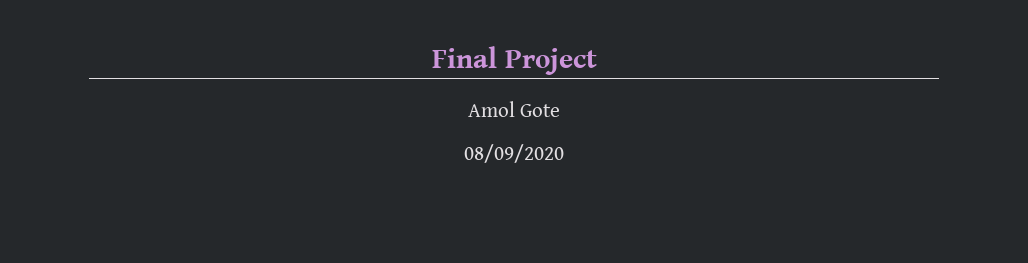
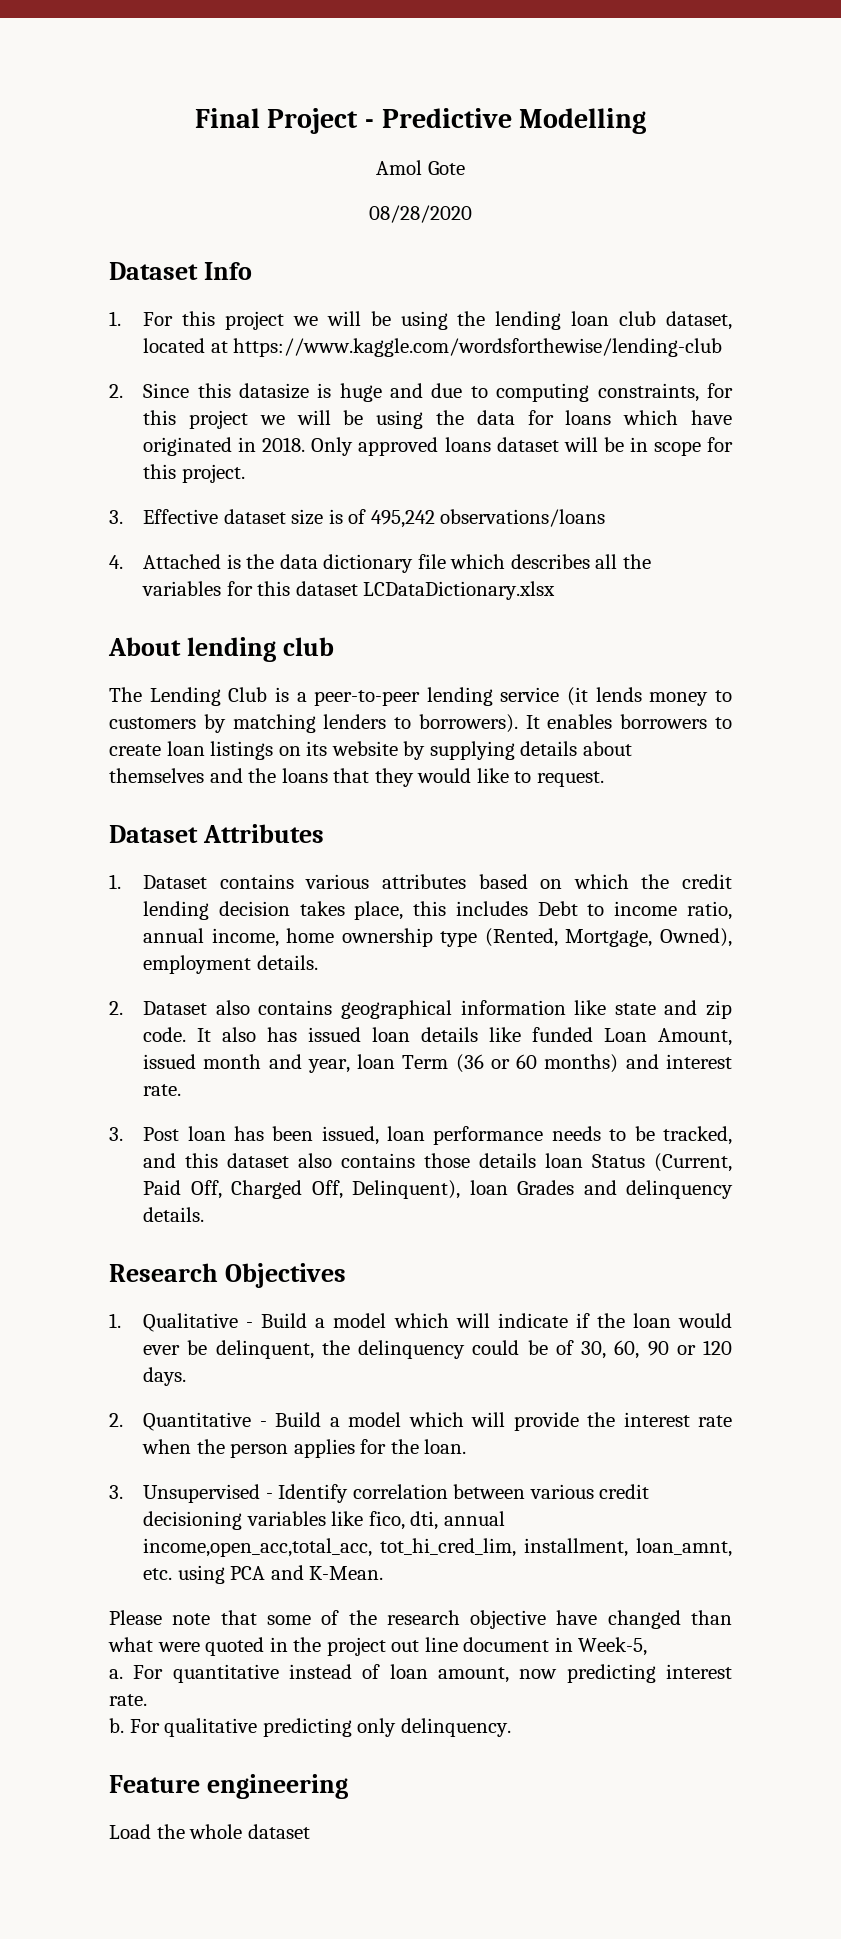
- Final Project
+ Final Project - Predictive Modelling
- 08/09/2020
+ 08/28/2020
+ Dataset Info
+ 1. For this project we will be using the lending loan club dataset, located at https://www.kaggle.com/wordsforthewise/lending-club
+ 2. Since this datasize is huge and due to computing constraints, for this project we will be using the data for loans which have originated in 2018. Only approved loans dataset will be in scope for this project.
+ 3. Effective dataset size is of 495,242 observations/loans
+ 4. Attached is the data dictionary file which describes all the variables for this dataset LCDataDictionary.xlsx
+ About lending club
+ The Lending Club is a peer-to-peer lending service (it lends money to customers by matching lenders to borrowers). It enables borrowers to create loan listings on its website by supplying details about themselves and the loans that they would like to request.
+ Dataset Attributes
+ 1. Dataset contains various attributes based on which the credit lending decision takes place, this includes Debt to income ratio, annual income, home ownership type (Rented, Mortgage, Owned), employment details.
+ 2. Dataset also contains geographical information like state and zip code. It also has issued loan details like funded Loan Amount, issued month and year, loan Term (36 or 60 months) and interest rate.
+ 3. Post loan has been issued, loan performance needs to be tracked, and this dataset also contains those details loan Status (Current, Paid Off, Charged Off, Delinquent), loan Grades and delinquency details.
+ Research Objectives
+ 1. Qualitative - Build a model which will indicate if the loan would ever be delinquent, the delinquency could be of 30, 60, 90 or 120 days.
+ 2. Quantitative - Build a model which will provide the interest rate when the person applies for the loan.
+ 3. Unsupervised - Identify correlation between various credit decisioning variables like fico, dti, annual income,open_acc,total_acc, tot_hi_cred_lim, installment, loan_amnt, etc. using PCA and K-Mean.
+ Please note that some of the research objective have changed than what were quoted in the project out line document in Week-5,
+ a. For quantitative instead of loan amount, now predicting interest rate.
+ b. For qualitative predicting only delinquency.
+ Feature engineering
+ Load the whole dataset

